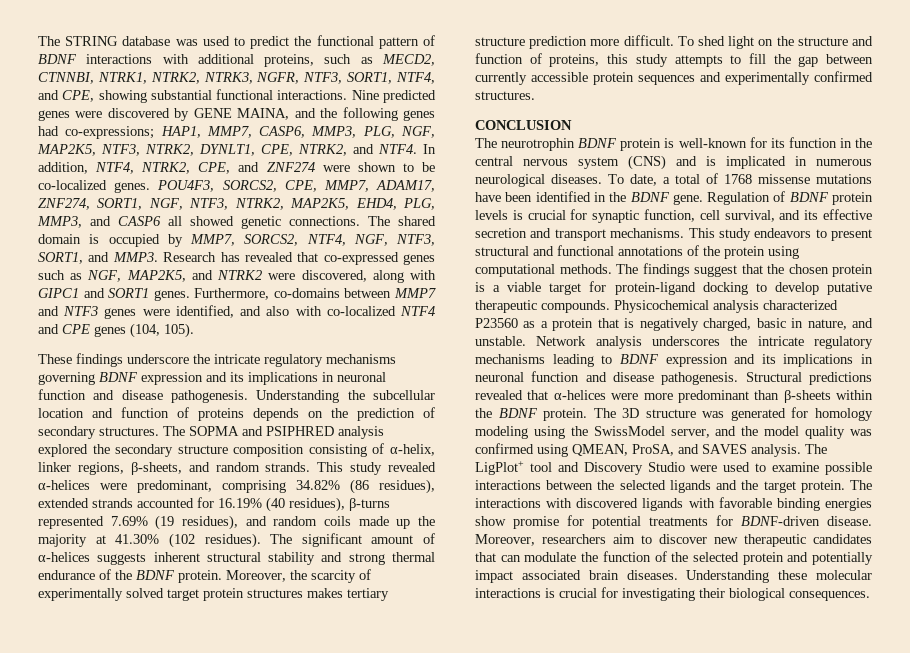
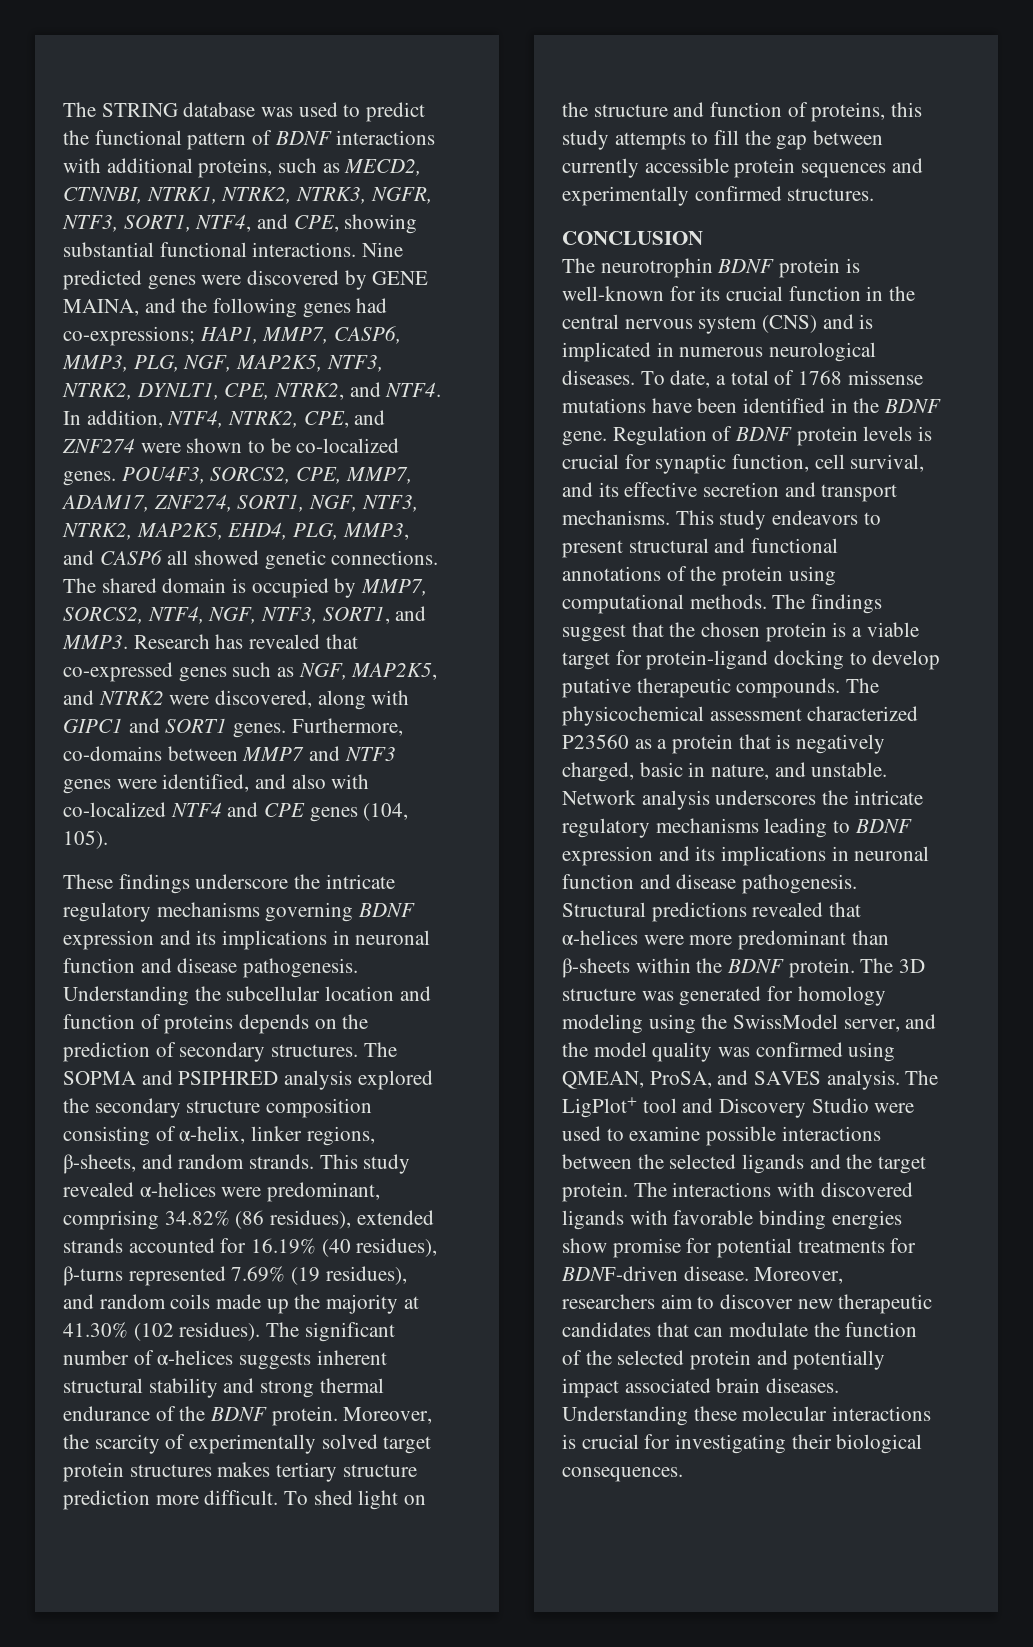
- The significant amount of α-helices suggests inherent structural stability and strong thermal endurance of the BDNF protein.
+ The significant number of α-helices suggests inherent structural stability and strong thermal endurance of the BDNF protein.
- The neurotrophin BDNF protein is well-known for its function in the central nervous system (CNS) and is implicated in numerous neurological diseases.
+ The neurotrophin BDNF protein is well-known for its crucial function in the central nervous system (CNS) and is implicated in numerous neurological diseases.
- Physicochemical analysis characterized P23560 as a protein that is negatively charged, basic in nature, and unstable.
+ The physicochemical assessment characterized P23560 as a protein that is negatively charged, basic in nature, and unstable.

